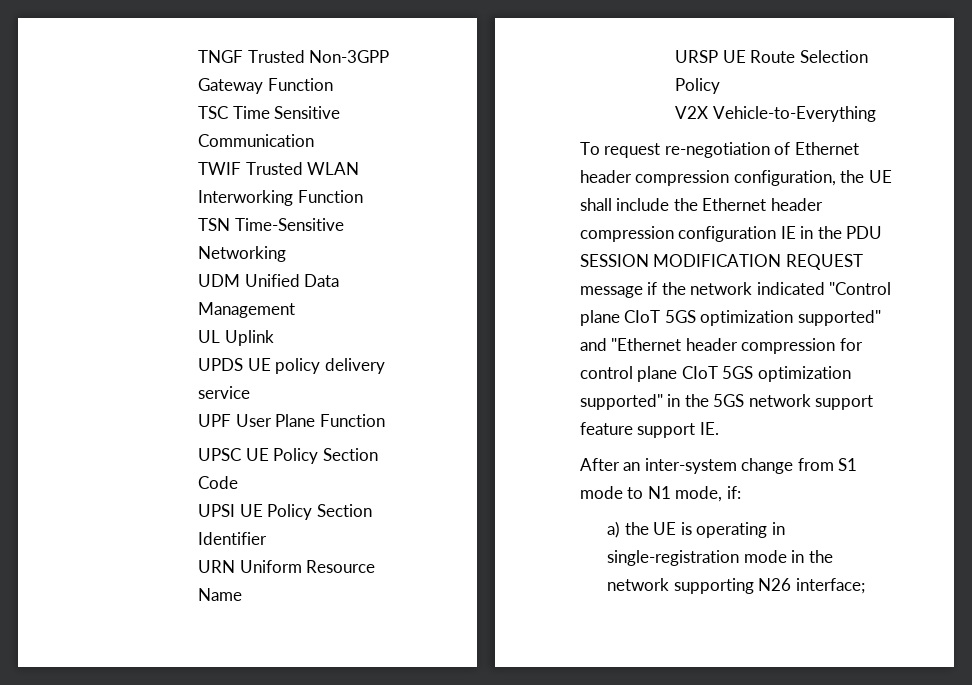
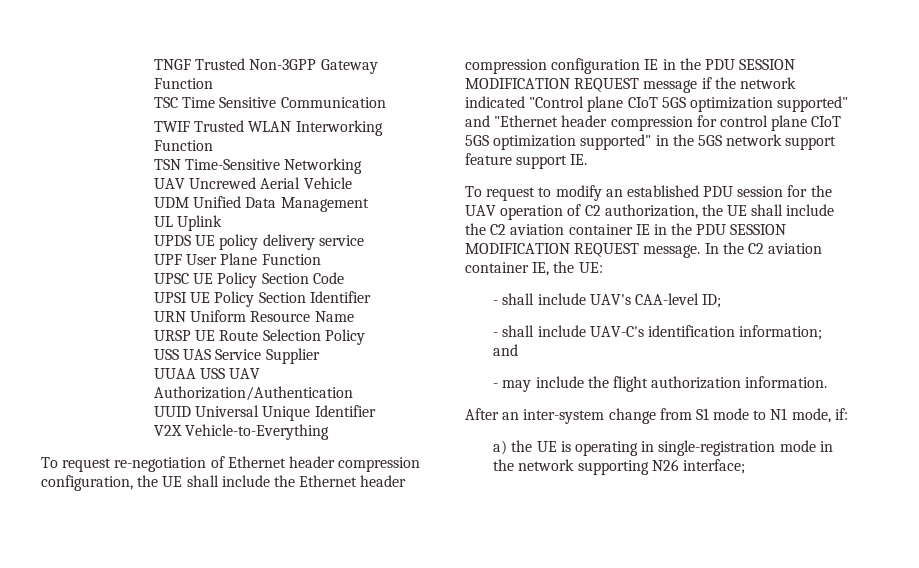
+ UAV Uncrewed Aerial Vehicle
+ USS UAS Service Supplier
+ UUAA USS UAV Authorization/Authentication
+ UUID Universal Unique Identifier
+ To request to modify an established PDU session for the UAV operation of C2 authorization, the UE shall include the C2 aviation container IE in the PDU SESSION MODIFICATION REQUEST message. In the C2 aviation container IE, the UE:
+ - shall include UAV's CAA-level ID;
+ - shall include UAV-C's identification information; and
+ - may include the flight authorization information.

